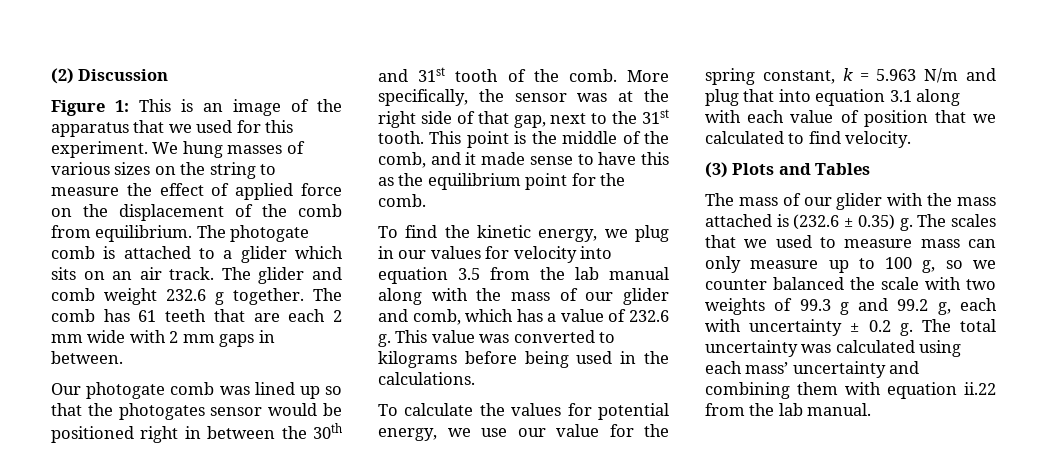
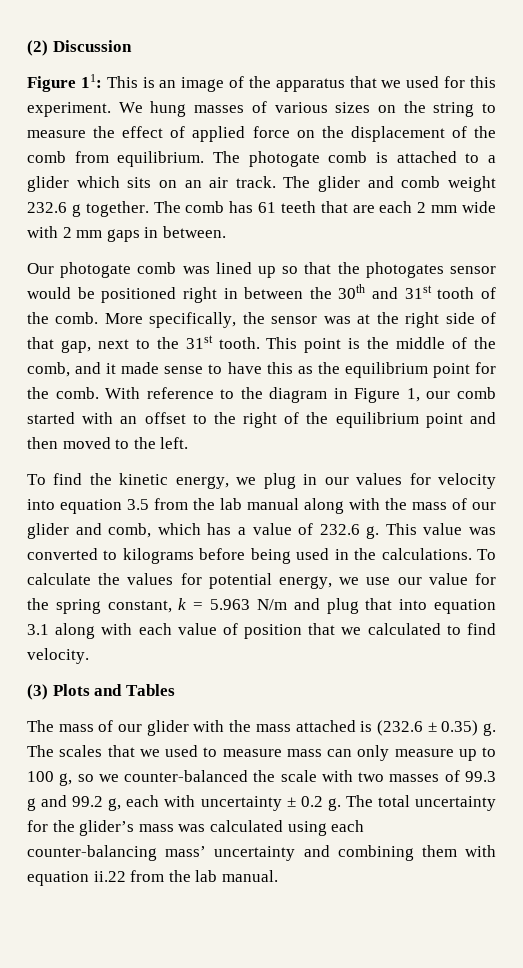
- Figure 1: This is an image of the apparatus that we used for this experiment.
+ Figure 11: This is an image of the apparatus that we used for this experiment.
+ With reference to the diagram in Figure 1, our comb started with an offset to the right of the equilibrium point and then moved to the left.
- This value was converted to kilograms before being used in the calculations.
- To calculate the values for potential energy, we use our value for the spring constant, k = 5.963 N/m and plug that into equation 3.1 along with each value of position that we calculated to find velocity.
+ This value was converted to kilograms before being used in the calculations. To calculate the values for potential energy, we use our value for the spring constant, k = 5.963 N/m and plug that into equation 3.1 along with each value of position that we calculated to find velocity.
- The scales that we used to measure mass can only measure up to 100 g, so we counter balanced the scale with two weights of 99.3 g and 99.2 g, each with uncertainty ± 0.2 g.
+ The scales that we used to measure mass can only measure up to 100 g, so we counter-balanced the scale with two masses of 99.3 g and 99.2 g, each with uncertainty ± 0.2 g.
- The total uncertainty was calculated using each mass’ uncertainty and combining them with equation ii.22 from the lab manual.
+ The total uncertainty for the glider’s mass was calculated using each counter-balancing mass’ uncertainty and combining them with equation ii.22 from the lab manual.

